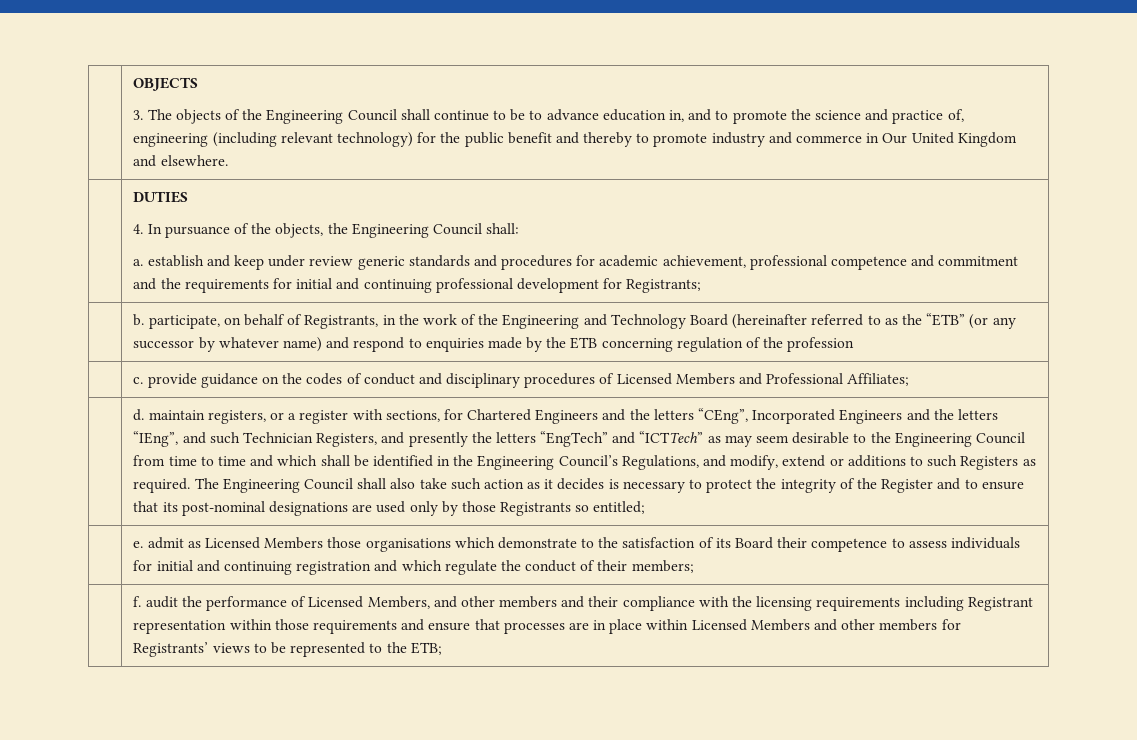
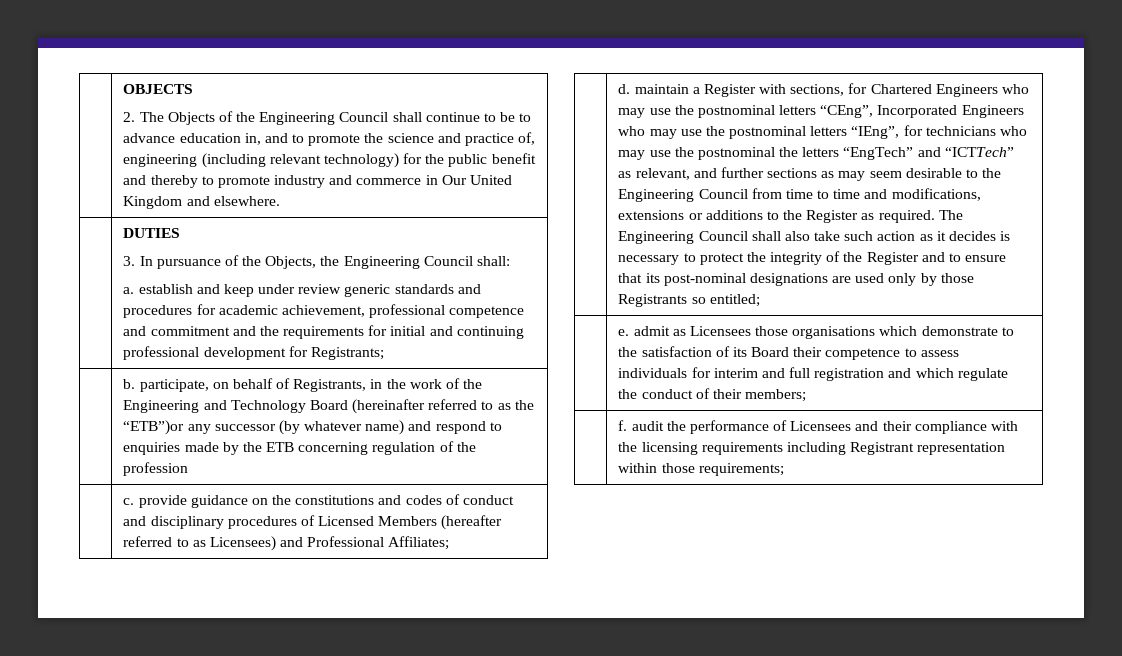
- 3. The objects of the Engineering Council shall continue to be to advance education in, and to promote the science and practice of, engineering (including relevant technology) for the public benefit and thereby to promote industry and commerce in Our United Kingdom and elsewhere.
+ 2. The Objects of the Engineering Council shall continue to be to advance education in, and to promote the science and practice of, engineering (including relevant technology) for the public benefit and thereby to promote industry and commerce in Our United Kingdom and elsewhere.
  | DUTIES
- 4. In pursuance of the objects, the Engineering Council shall:
+ 3. In pursuance of the Objects, the Engineering Council shall:
- | b. participate, on behalf of Registrants, in the work of the Engineering and Technology Board (hereinafter referred to as the “ETB” (or any successor by whatever name) and respond to enquiries made by the ETB concerning regulation of the profession
+ | b. participate, on behalf of Registrants, in the work of the Engineering and Technology Board (hereinafter referred to as the “ETB”)or any successor (by whatever name) and respond to enquiries made by the ETB concerning regulation of the profession
- | c. provide guidance on the codes of conduct and disciplinary procedures of Licensed Members and Professional Affiliates;
+ | c. provide guidance on the constitutions and codes of conduct and disciplinary procedures of Licensed Members (hereafter referred to as Licensees) and Professional Affiliates;
- d. maintain registers, or a register with sections, for Chartered Engineers and the letters “CEng”, Incorporated Engineers and the letters “IEng”, and such Technician Registers, and presently the letters “EngTech” and “ICTTech” as may seem desirable to the Engineering Council from time to time and which shall be identified in the Engineering Council’s Regulations, and modify, extend or additions to such Registers as required.
+ d. maintain a Register with sections, for Chartered Engineers who may use the postnominal letters “CEng”, Incorporated Engineers who may use the postnominal letters “IEng”, for technicians who may use the postnominal the letters “EngTech” and “ICTTech” as relevant, and further sections as may seem desirable to the Engineering Council from time to time and modifications, extensions or additions to the Register as required.
- | e. admit as Licensed Members those organisations which demonstrate to the satisfaction of its Board their competence to assess individuals for initial and continuing registration and which regulate the conduct of their members;
+ | e. admit as Licensees those organisations which demonstrate to the satisfaction of its Board their competence to assess individuals for interim and full registration and which regulate the conduct of their members;
- f. audit the performance of Licensed Members, and other members and their compliance with the licensing requirements including Registrant representation within those requirements and ensure that processes are in place within Licensed Members and other members for Registrants’ views to be represented to the ETB;
+ f. audit the performance of Licensees and their compliance with the licensing requirements including Registrant representation within those requirements;

